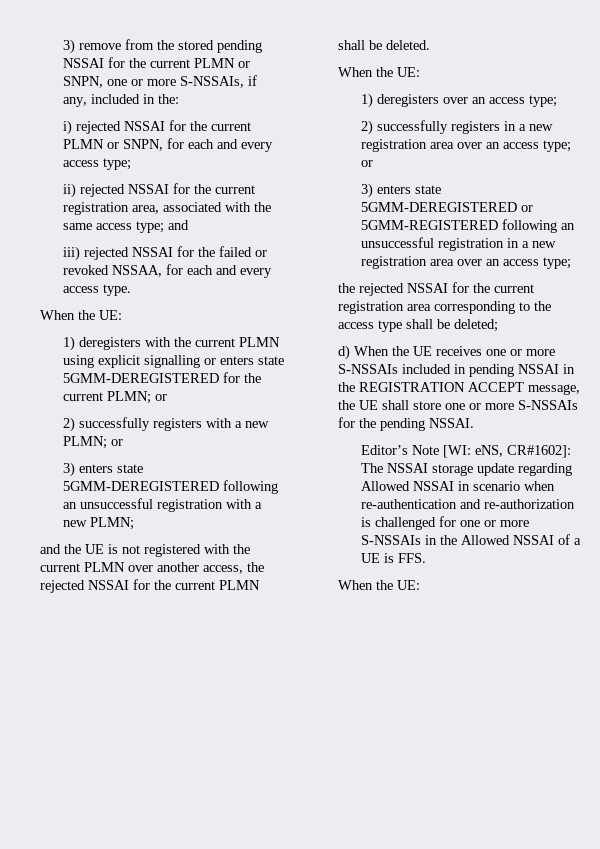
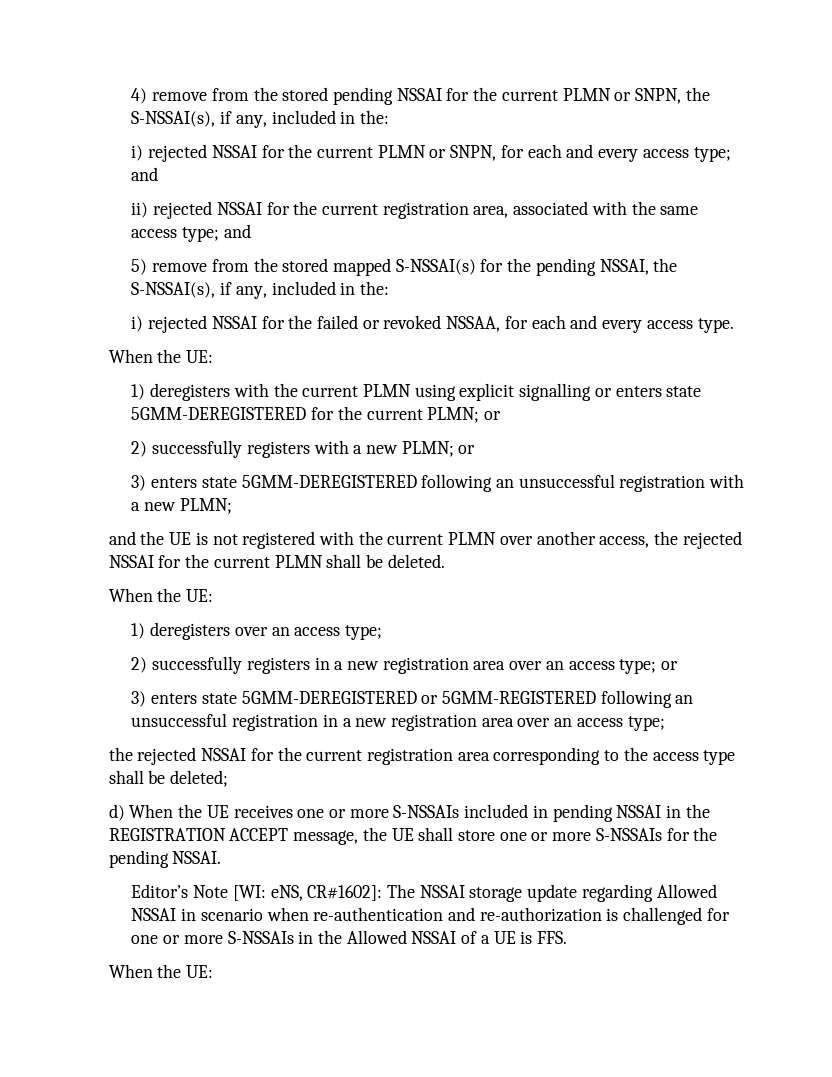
- 3) remove from the stored pending NSSAI for the current PLMN or SNPN, one or more S-NSSAIs, if any, included in the:
+ 4) remove from the stored pending NSSAI for the current PLMN or SNPN, the S-NSSAI(s), if any, included in the:
- i) rejected NSSAI for the current PLMN or SNPN, for each and every access type;
+ i) rejected NSSAI for the current PLMN or SNPN, for each and every access type; and
- iii) rejected NSSAI for the failed or revoked NSSAA, for each and every access type.
+ 5) remove from the stored mapped S-NSSAI(s) for the pending NSSAI, the S-NSSAI(s), if any, included in the:
+ i) rejected NSSAI for the failed or revoked NSSAA, for each and every access type.

